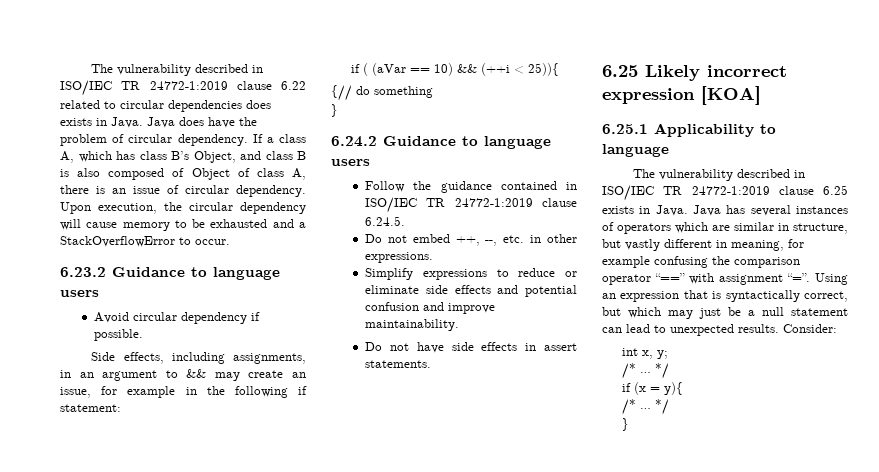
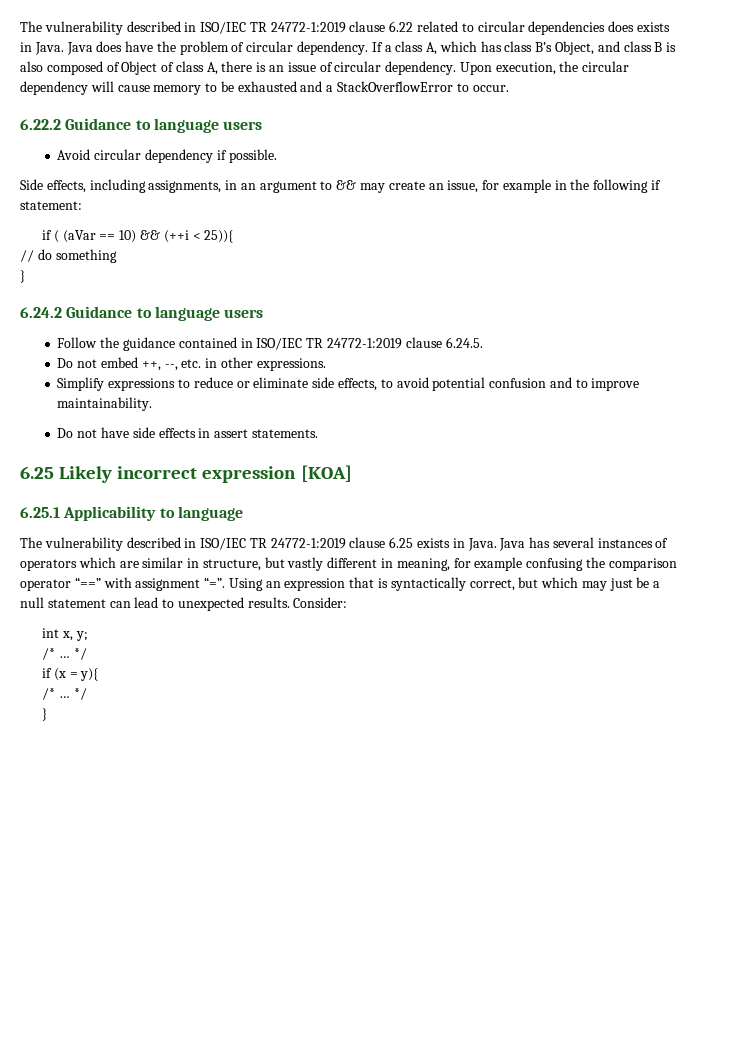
- 6.23.2 Guidance to language users
+ 6.22.2 Guidance to language users
- {// do something
+ // do something
- Simplify expressions to reduce or eliminate side effects and potential confusion and improve maintainability.
+ Simplify expressions to reduce or eliminate side effects, to avoid potential confusion and to improve maintainability.

